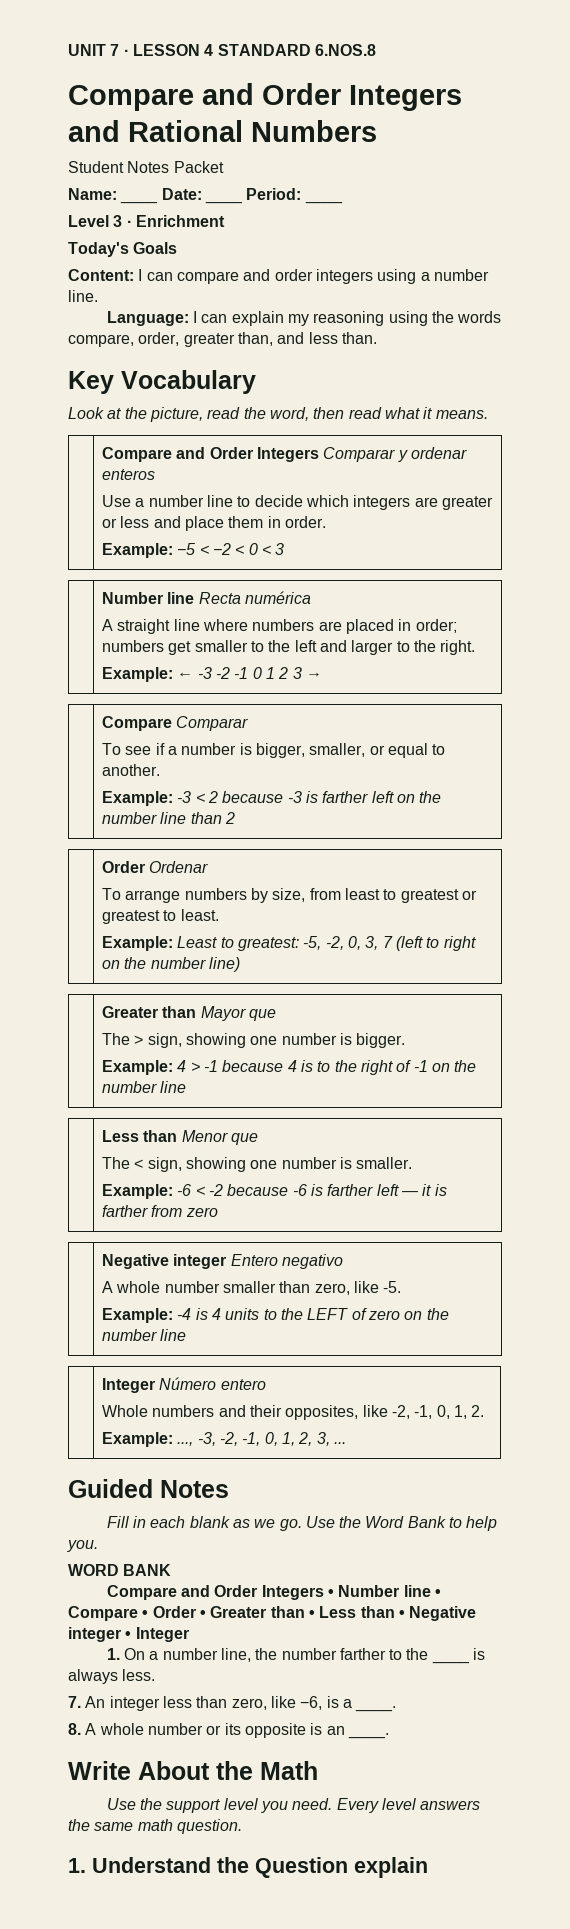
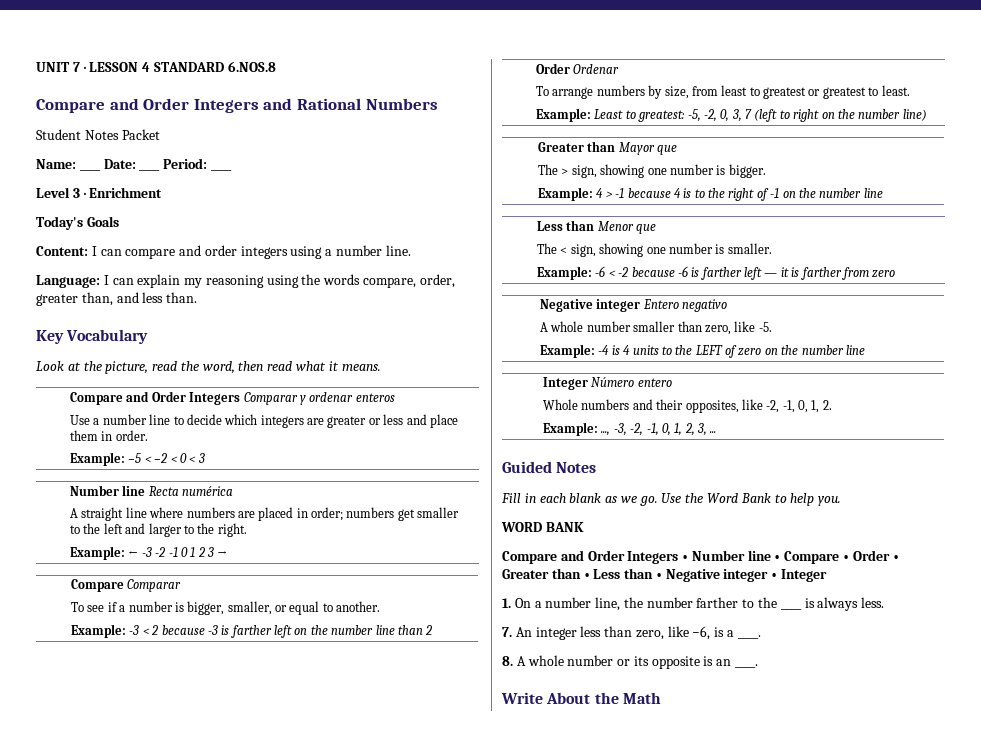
- Use the support level you need. Every level answers the same math question.
- 1. Understand the Question explain

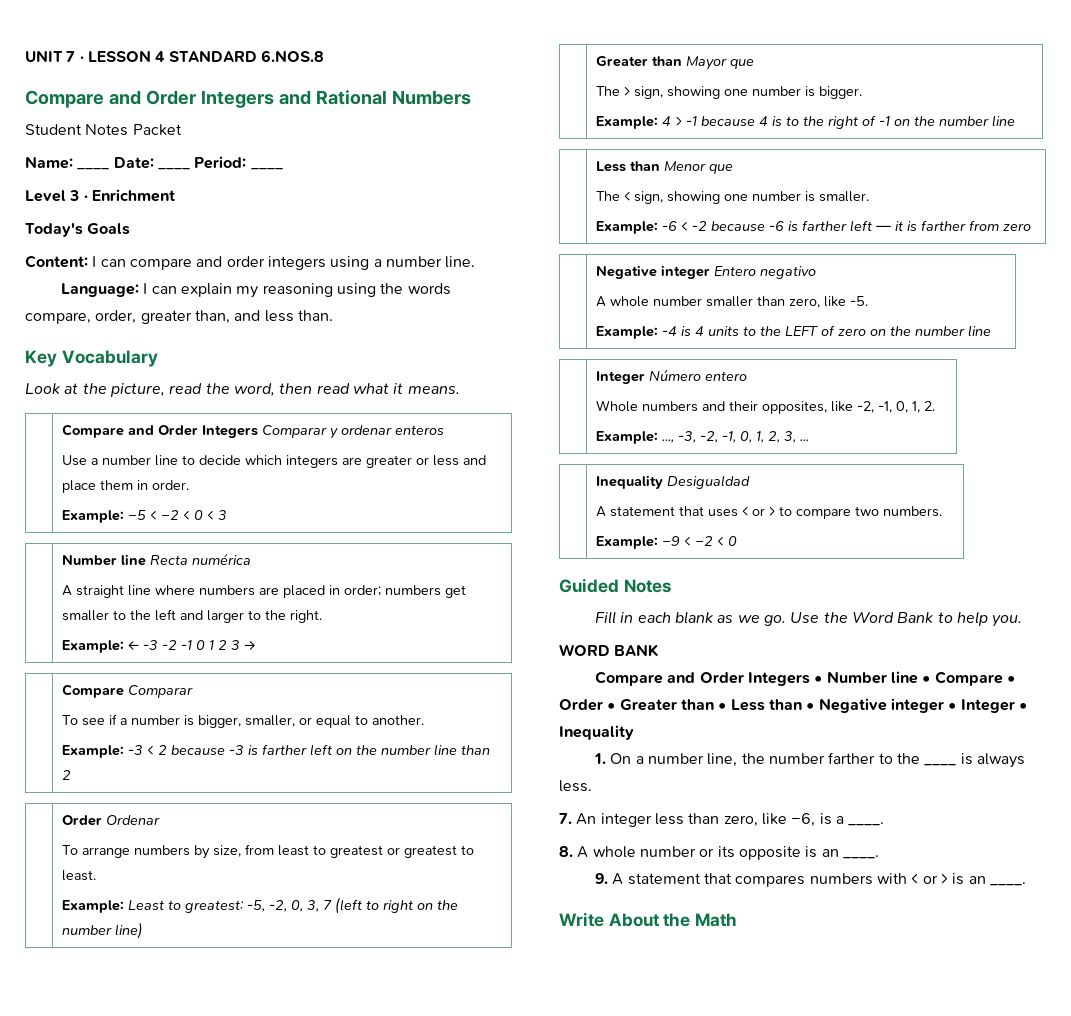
+ | Inequality Desigualdad
+ A statement that uses < or > to compare two numbers.
+ Example: −9 < −2 < 0
- Compare and Order Integers • Number line • Compare • Order • Greater than • Less than • Negative integer • Integer
+ Compare and Order Integers • Number line • Compare • Order • Greater than • Less than • Negative integer • Integer • Inequality
+ 9. A statement that compares numbers with < or > is an ____.

